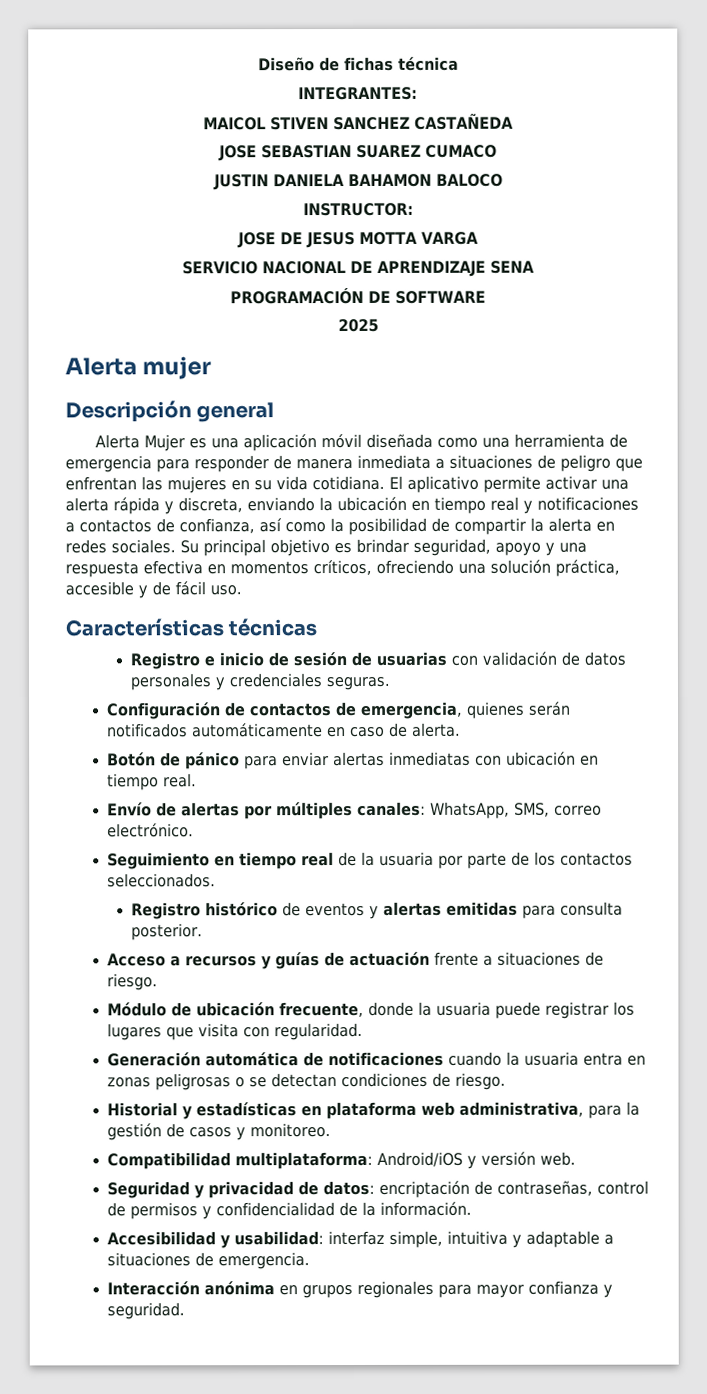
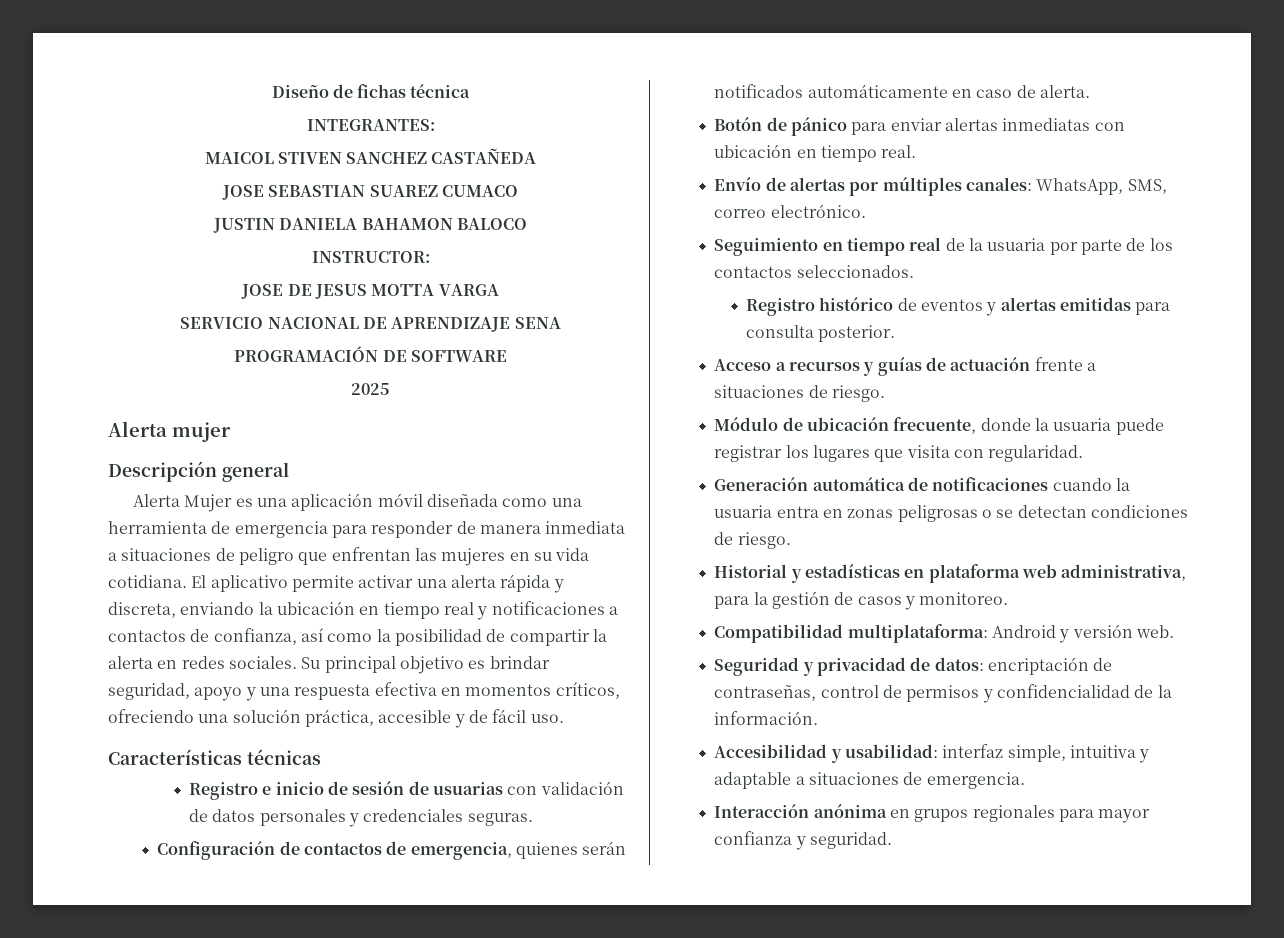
- Compatibilidad multiplataforma: Android/iOS y versión web.
+ Compatibilidad multiplataforma: Android y versión web.

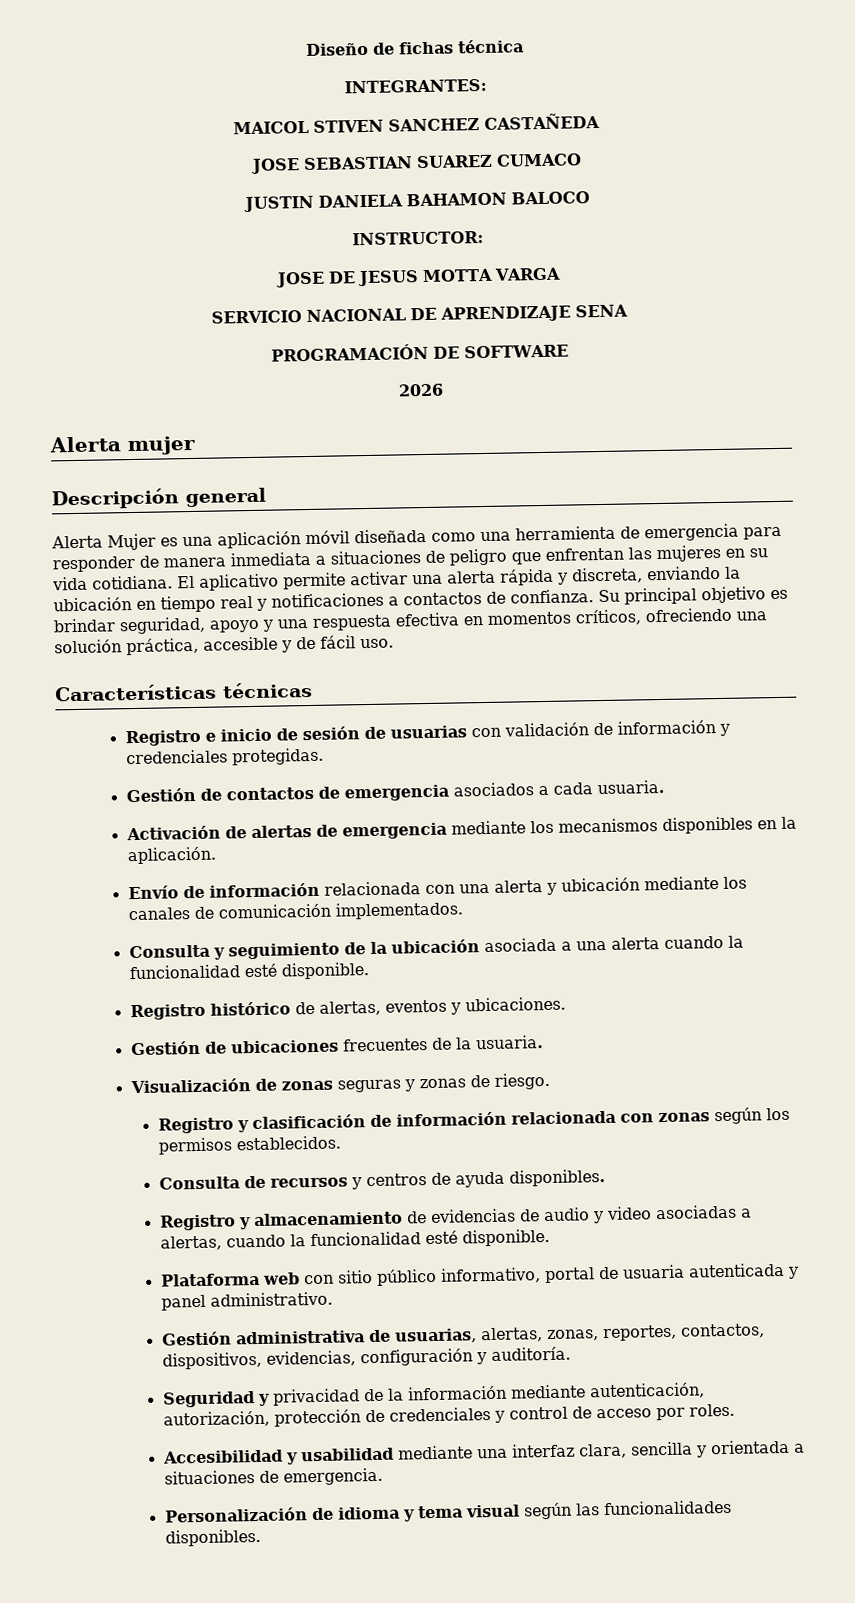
- 2025
+ 2026
- El aplicativo permite activar una alerta rápida y discreta, enviando la ubicación en tiempo real y notificaciones a contactos de confianza, así como la posibilidad de compartir la alerta en redes sociales.
+ El aplicativo permite activar una alerta rápida y discreta, enviando la ubicación en tiempo real y notificaciones a contactos de confianza.
- Registro e inicio de sesión de usuarias con validación de datos personales y credenciales seguras.
- Configuración de contactos de emergencia, quienes serán notificados automáticamente en caso de alerta.
- Botón de pánico para enviar alertas inmediatas con ubicación en tiempo real.
- Envío de alertas por múltiples canales: WhatsApp, SMS, correo electrónico.
- Seguimiento en tiempo real de la usuaria por parte de los contactos seleccionados.
+ Registro e inicio de sesión de usuarias con validación de información y credenciales protegidas.
+ Gestión de contactos de emergencia asociados a cada usuaria.
+ Activación de alertas de emergencia mediante los mecanismos disponibles en la aplicación.
+ Envío de información relacionada con una alerta y ubicación mediante los canales de comunicación implementados.
+ Consulta y seguimiento de la ubicación asociada a una alerta cuando la funcionalidad esté disponible.
- Registro histórico de eventos y alertas emitidas para consulta posterior.
- Acceso a recursos y guías de actuación frente a situaciones de riesgo.
- Módulo de ubicación frecuente, donde la usuaria puede registrar los lugares que visita con regularidad.
- Generación automática de notificaciones cuando la usuaria entra en zonas peligrosas o se detectan condiciones de riesgo.
- Historial y estadísticas en plataforma web administrativa, para la gestión de casos y monitoreo.
- Compatibilidad multiplataforma: Android y versión web.
- Seguridad y privacidad de datos: encriptación de contraseñas, control de permisos y confidencialidad de la información.
- Accesibilidad y usabilidad: interfaz simple, intuitiva y adaptable a situaciones de emergencia.
- Interacción anónima en grupos regionales para mayor confianza y seguridad.
+ Registro histórico de alertas, eventos y ubicaciones.
+ Gestión de ubicaciones frecuentes de la usuaria.
+ Visualización de zonas seguras y zonas de riesgo.
+ Registro y clasificación de información relacionada con zonas según los permisos establecidos.
+ Consulta de recursos y centros de ayuda disponibles.
+ Registro y almacenamiento de evidencias de audio y video asociadas a alertas, cuando la funcionalidad esté disponible.
+ Plataforma web con sitio público informativo, portal de usuaria autenticada y panel administrativo.
+ Gestión administrativa de usuarias, alertas, zonas, reportes, contactos, dispositivos, evidencias, configuración y auditoría.
+ Seguridad y privacidad de la información mediante autenticación, autorización, protección de credenciales y control de acceso por roles.
+ Accesibilidad y usabilidad mediante una interfaz clara, sencilla y orientada a situaciones de emergencia.
+ Personalización de idioma y tema visual según las funcionalidades disponibles.

